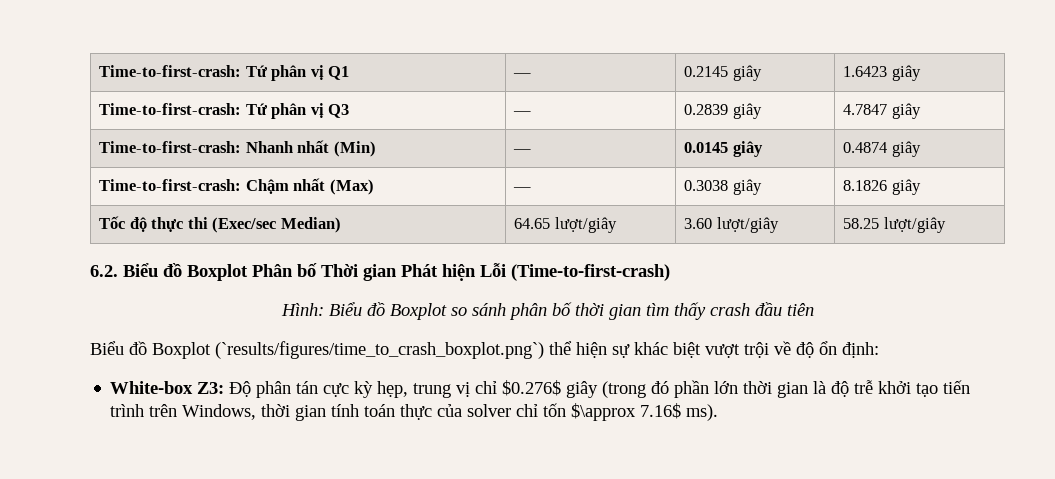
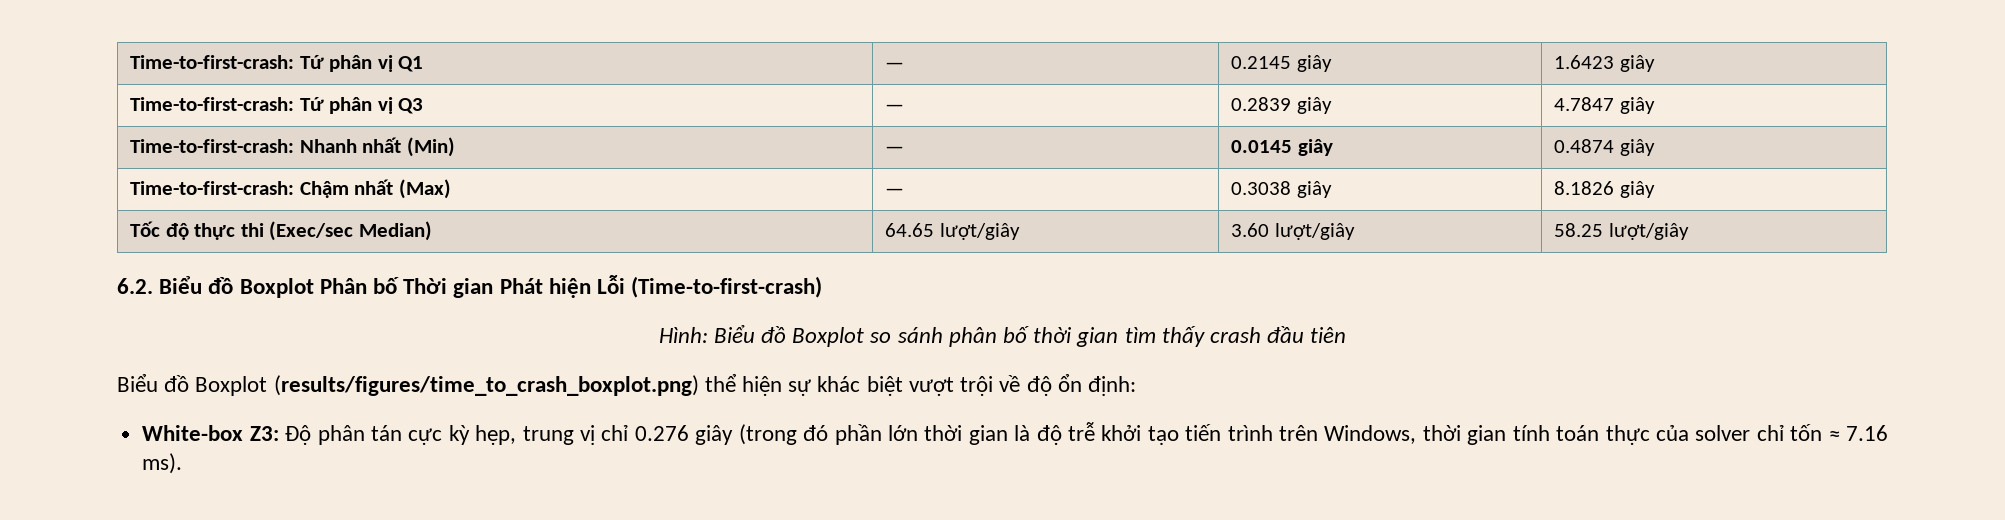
- Biểu đồ Boxplot (`results/figures/time_to_crash_boxplot.png`) thể hiện sự khác biệt vượt trội về độ ổn định:
+ Biểu đồ Boxplot (results/figures/time_to_crash_boxplot.png) thể hiện sự khác biệt vượt trội về độ ổn định:
- White-box Z3: Độ phân tán cực kỳ hẹp, trung vị chỉ $0.276$ giây (trong đó phần lớn thời gian là độ trễ khởi tạo tiến trình trên Windows, thời gian tính toán thực của solver chỉ tốn $\approx 7.16$ ms).
+ White-box Z3: Độ phân tán cực kỳ hẹp, trung vị chỉ 0.276 giây (trong đó phần lớn thời gian là độ trễ khởi tạo tiến trình trên Windows, thời gian tính toán thực của solver chỉ tốn ≈ 7.16 ms).

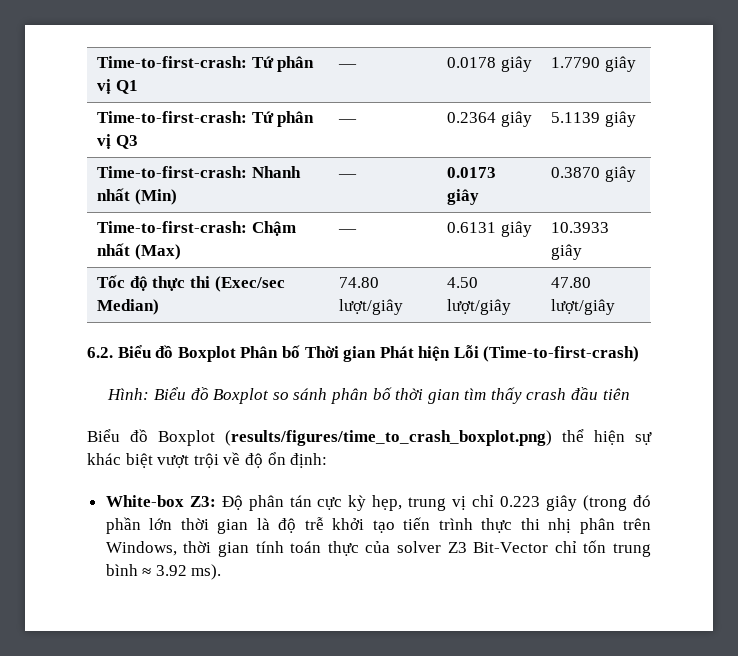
- Time-to-first-crash: Tứ phân vị Q1 | — | 0.2145 giây | 1.6423 giây
+ Time-to-first-crash: Tứ phân vị Q1 | — | 0.0178 giây | 1.7790 giây
- Time-to-first-crash: Tứ phân vị Q3 | — | 0.2839 giây | 4.7847 giây
+ Time-to-first-crash: Tứ phân vị Q3 | — | 0.2364 giây | 5.1139 giây
- Time-to-first-crash: Nhanh nhất (Min) | — | 0.0145 giây | 0.4874 giây
+ Time-to-first-crash: Nhanh nhất (Min) | — | 0.0173 giây | 0.3870 giây
- Time-to-first-crash: Chậm nhất (Max) | — | 0.3038 giây | 8.1826 giây
+ Time-to-first-crash: Chậm nhất (Max) | — | 0.6131 giây | 10.3933 giây
- Tốc độ thực thi (Exec/sec Median) | 64.65 lượt/giây | 3.60 lượt/giây | 58.25 lượt/giây
+ Tốc độ thực thi (Exec/sec Median) | 74.80 lượt/giây | 4.50 lượt/giây | 47.80 lượt/giây
- White-box Z3: Độ phân tán cực kỳ hẹp, trung vị chỉ 0.276 giây (trong đó phần lớn thời gian là độ trễ khởi tạo tiến trình trên Windows, thời gian tính toán thực của solver chỉ tốn ≈ 7.16 ms).
+ White-box Z3: Độ phân tán cực kỳ hẹp, trung vị chỉ 0.223 giây (trong đó phần lớn thời gian là độ trễ khởi tạo tiến trình thực thi nhị phân trên Windows, thời gian tính toán thực của solver Z3 Bit-Vector chỉ tốn trung bình ≈ 3.92 ms).

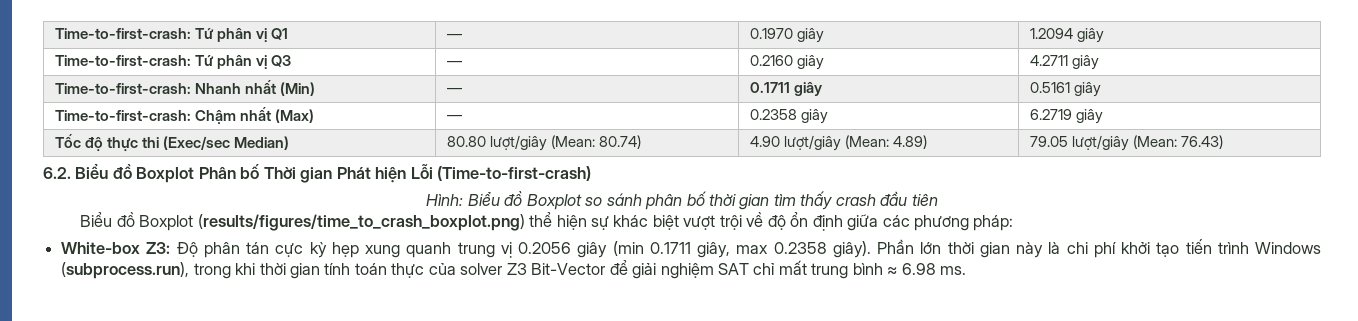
- Time-to-first-crash: Tứ phân vị Q1 | — | 0.0178 giây | 1.7790 giây
+ Time-to-first-crash: Tứ phân vị Q1 | — | 0.1970 giây | 1.2094 giây
- Time-to-first-crash: Tứ phân vị Q3 | — | 0.2364 giây | 5.1139 giây
+ Time-to-first-crash: Tứ phân vị Q3 | — | 0.2160 giây | 4.2711 giây
- Time-to-first-crash: Nhanh nhất (Min) | — | 0.0173 giây | 0.3870 giây
+ Time-to-first-crash: Nhanh nhất (Min) | — | 0.1711 giây | 0.5161 giây
- Time-to-first-crash: Chậm nhất (Max) | — | 0.6131 giây | 10.3933 giây
+ Time-to-first-crash: Chậm nhất (Max) | — | 0.2358 giây | 6.2719 giây
- Tốc độ thực thi (Exec/sec Median) | 74.80 lượt/giây | 4.50 lượt/giây | 47.80 lượt/giây
+ Tốc độ thực thi (Exec/sec Median) | 80.80 lượt/giây (Mean: 80.74) | 4.90 lượt/giây (Mean: 4.89) | 79.05 lượt/giây (Mean: 76.43)
- Biểu đồ Boxplot (results/figures/time_to_crash_boxplot.png) thể hiện sự khác biệt vượt trội về độ ổn định:
+ Biểu đồ Boxplot (results/figures/time_to_crash_boxplot.png) thể hiện sự khác biệt vượt trội về độ ổn định giữa các phương pháp:
- White-box Z3: Độ phân tán cực kỳ hẹp, trung vị chỉ 0.223 giây (trong đó phần lớn thời gian là độ trễ khởi tạo tiến trình thực thi nhị phân trên Windows, thời gian tính toán thực của solver Z3 Bit-Vector chỉ tốn trung bình ≈ 3.92 ms).
+ White-box Z3: Độ phân tán cực kỳ hẹp xung quanh trung vị 0.2056 giây (min 0.1711 giây, max 0.2358 giây). Phần lớn thời gian này là chi phí khởi tạo tiến trình Windows (subprocess.run), trong khi thời gian tính toán thực của solver Z3 Bit-Vector để giải nghiệm SAT chỉ mất trung bình ≈ 6.98 ms.

